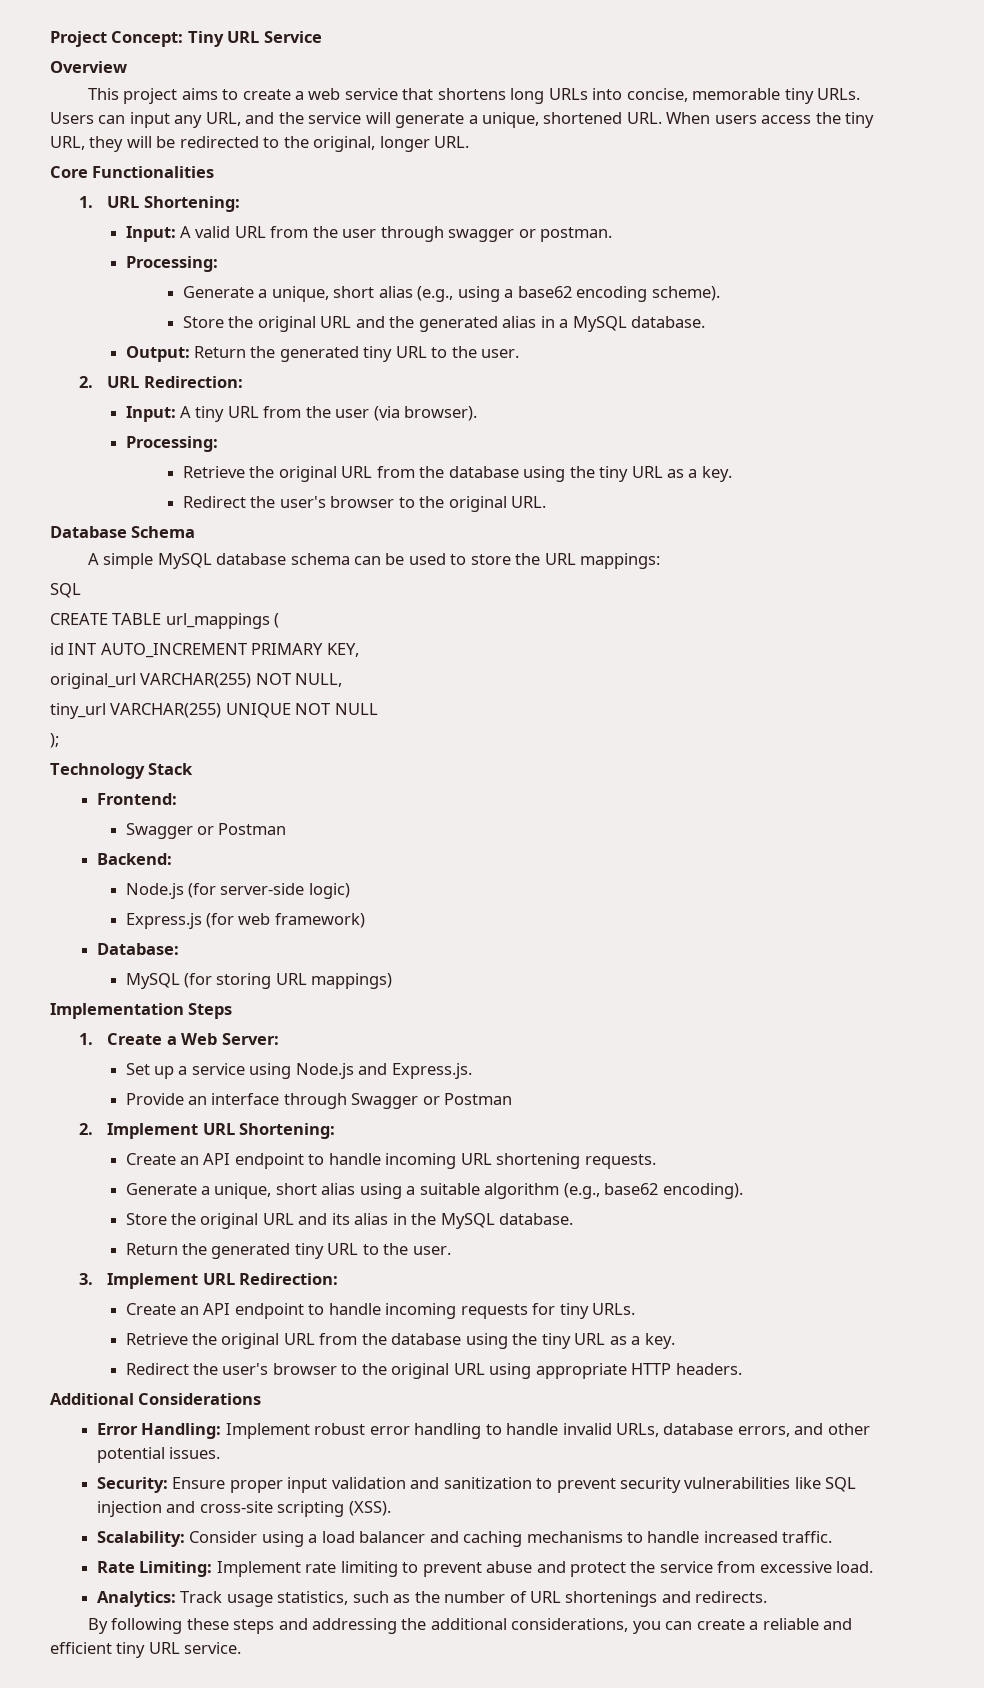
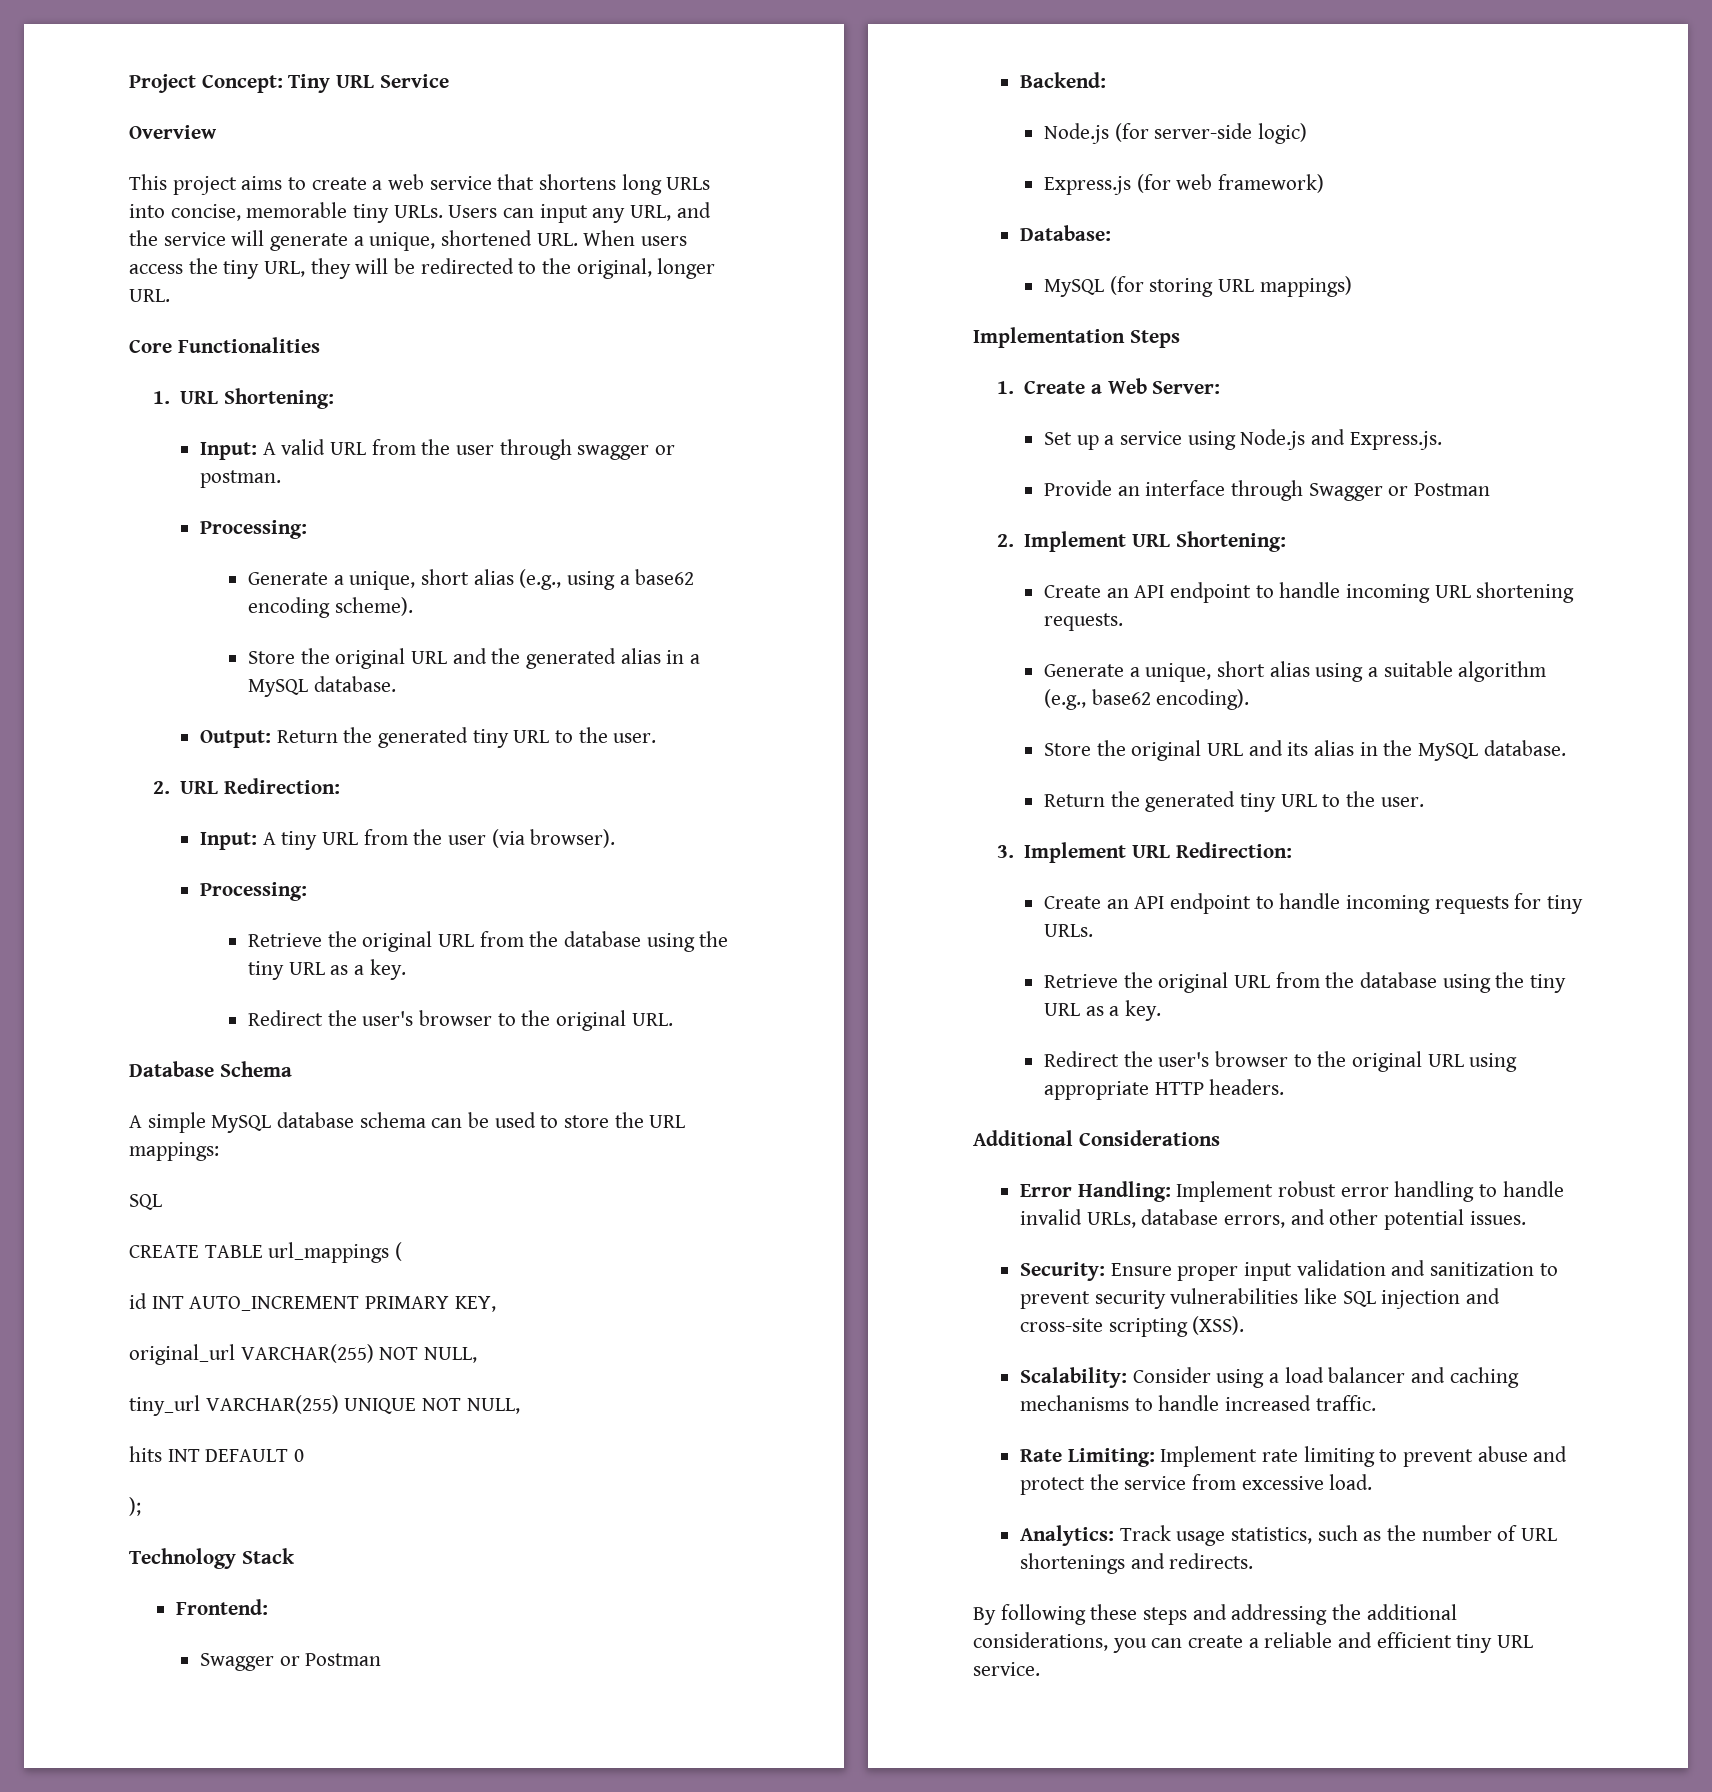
- tiny_url VARCHAR(255) UNIQUE NOT NULL
+ tiny_url VARCHAR(255) UNIQUE NOT NULL,
+ hits INT DEFAULT 0

